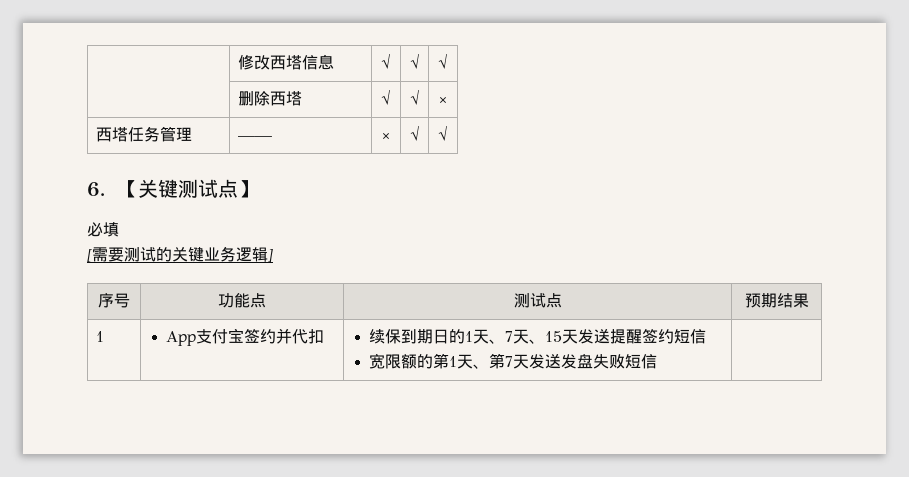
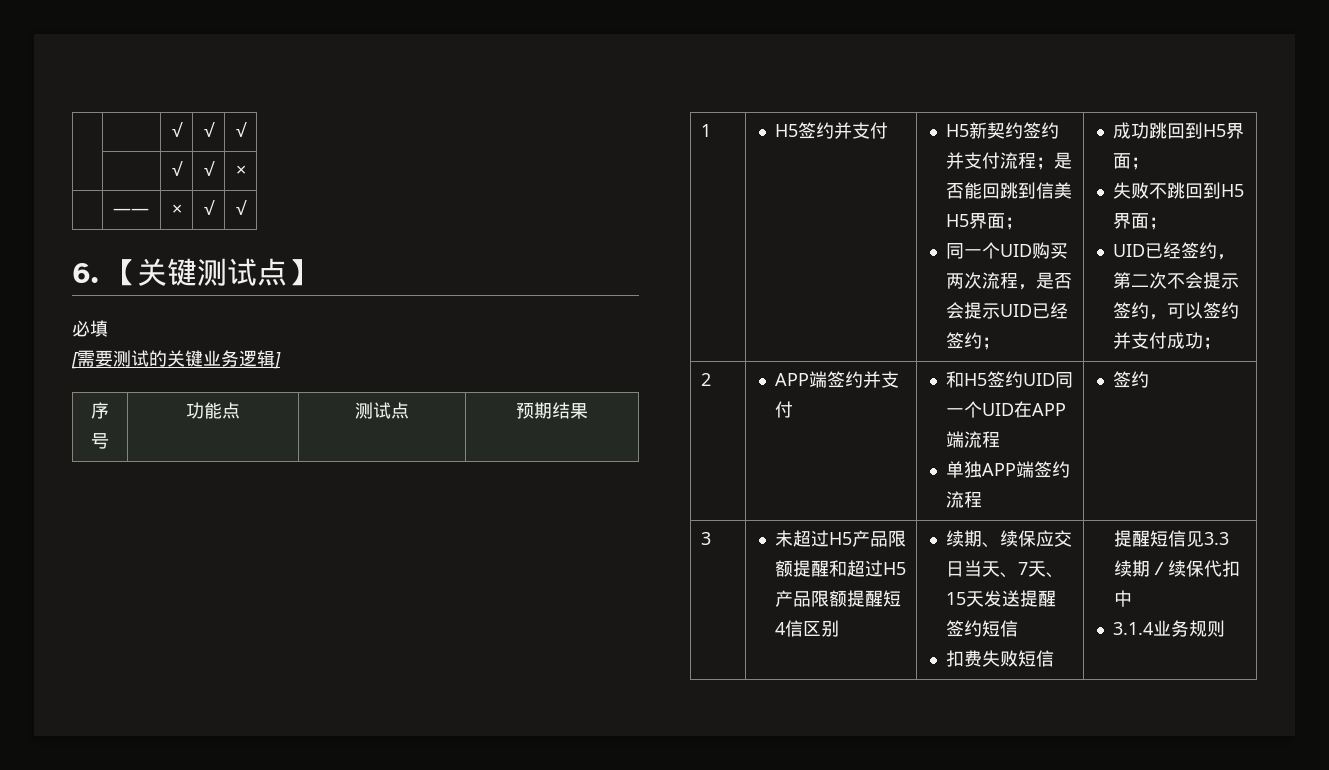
- | 修改西塔信息 | √ | √ | √
+ | | √ | √ | √
- | 删除西塔 | √ | √ | ×
+ | | √ | √ | ×
- 西塔任务管理 | —— | × | √ | √
+ | —— | × | √ | √
- App支付宝签约并代扣 | 续保到期日的1天、7天、15天发送提醒签约短信
+ H5签约并支付 | H5新契约签约并支付流程；是否能回跳到信美H5界面；
+ 同一个UID购买两次流程，是否会提示UID已经签约； | 成功跳回到H5界面；
+ 失败不跳回到H5界面；
+ UID已经签约，第二次不会提示签约，可以签约并支付成功；
+ 2 | APP端签约并支付 | 和H5签约UID同一个UID在APP端流程
+ 单独APP端签约流程 | 签约
+ 3 | 未超过H5产品限额提醒和超过H5产品限额提醒短4信区别 | 续期、续保应交日当天、7天、15天发送提醒签约短信
- 宽限额的第1天、第7天发送发盘失败短信
+ 扣费失败短信 | 提醒短信见3.3续期／续保代扣中
+ 3.1.4业务规则

